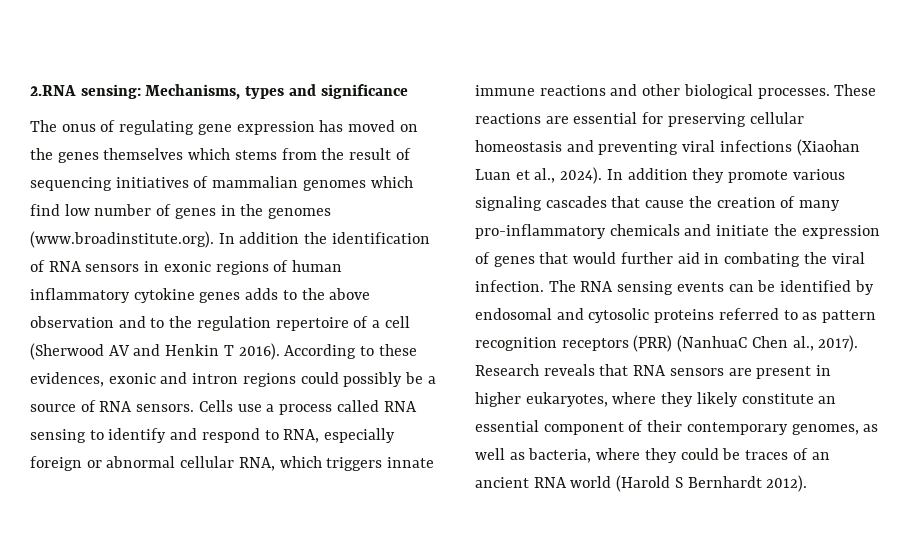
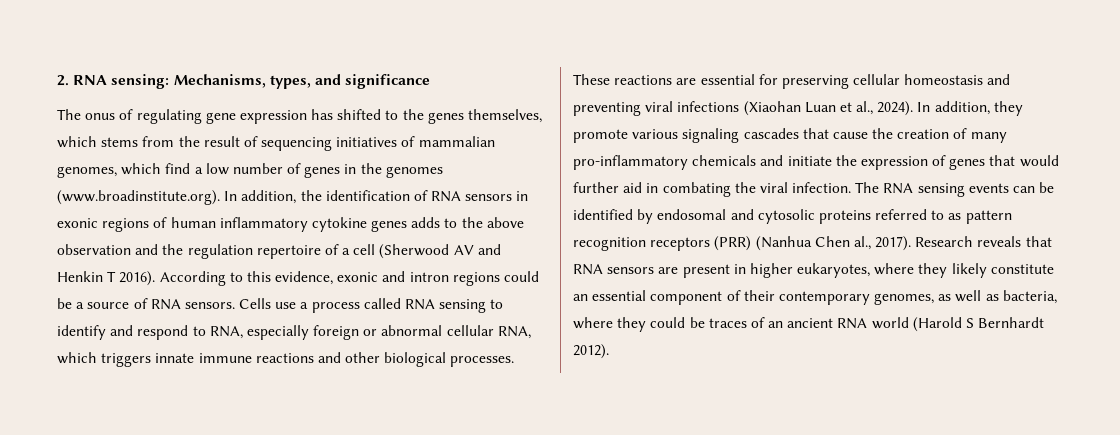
- 2.RNA sensing: Mechanisms, types and significance
+ 2. RNA sensing: Mechanisms, types, and significance
- The onus of regulating gene expression has moved on the genes themselves which stems from the result of sequencing initiatives of mammalian genomes which find low number of genes in the genomes (www.broadinstitute.org). In addition the identification of RNA sensors in exonic regions of human inflammatory cytokine genes adds to the above observation and to the regulation repertoire of a cell (Sherwood AV and Henkin T 2016).
+ The onus of regulating gene expression has shifted to the genes themselves, which stems from the result of sequencing initiatives of mammalian genomes, which find a low number of genes in the genomes (www.broadinstitute.org). In addition, the identification of RNA sensors in exonic regions of human inflammatory cytokine genes adds to the above observation and the regulation repertoire of a cell (Sherwood AV and Henkin T 2016).
- According to these evidences, exonic and intron regions could possibly be a source of RNA sensors.
+ According to this evidence, exonic and intron regions could be a source of RNA sensors.
- In addition they promote various signaling cascades that cause the creation of many pro-inflammatory chemicals and initiate the expression of genes that would further aid in combating the viral infection.
+ In addition, they promote various signaling cascades that cause the creation of many pro-inflammatory chemicals and initiate the expression of genes that would further aid in combating the viral infection.
- The RNA sensing events can be identified by endosomal and cytosolic proteins referred to as pattern recognition receptors (PRR) (NanhuaC Chen al., 2017).
+ The RNA sensing events can be identified by endosomal and cytosolic proteins referred to as pattern recognition receptors (PRR) (Nanhua Chen al., 2017).

